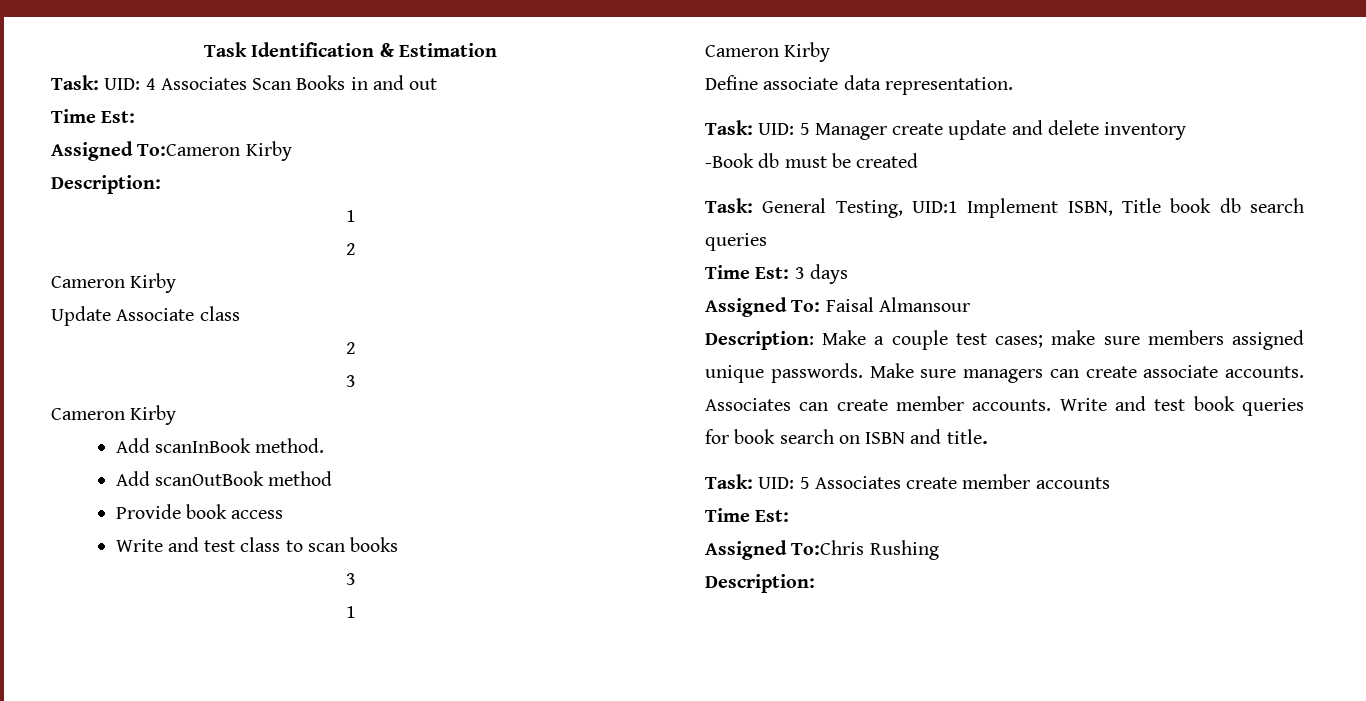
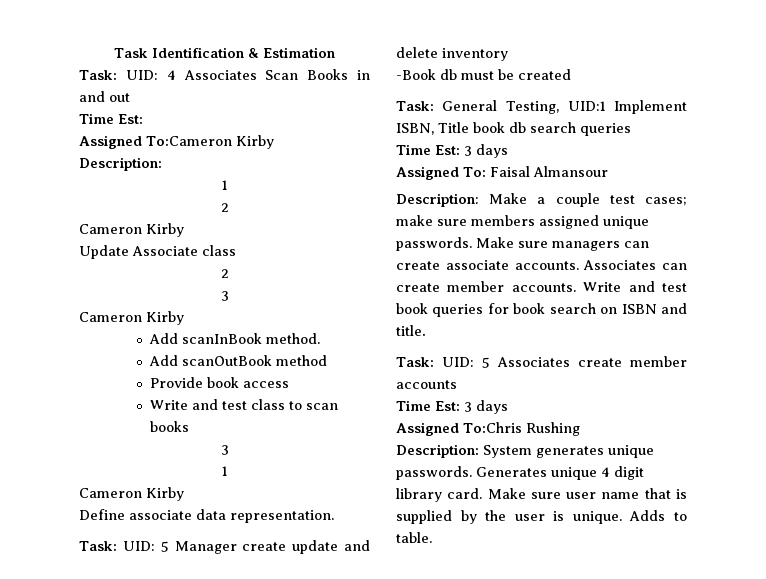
  Task: UID: 5 Associates create member accounts
- Time Est:
+ Time Est: 3 days
  Assigned To:Chris Rushing
- Description:
+ Description: System generates unique passwords. Generates unique 4 digit library card. Make sure user name that is supplied by the user is unique. Adds to table.

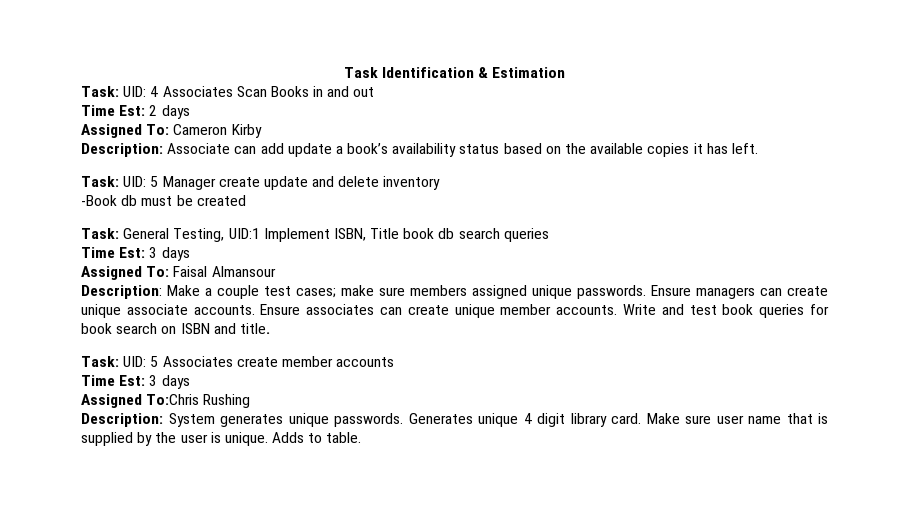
  Task: UID: 4 Associates Scan Books in and out
- Time Est:
- Assigned To:Cameron Kirby
- Description:
- 1
- 2
- Cameron Kirby
- Update Associate class
- 2
- 3
- Cameron Kirby
- Add scanInBook method.
- Add scanOutBook method
- Provide book access
- Write and test class to scan books
- 3
- 1
- Cameron Kirby
- Define associate data representation.
+ Time Est: 2 days
+ Assigned To: Cameron Kirby
+ Description: Associate can add update a book’s availability status based on the available copies it has left.
- Make sure managers can create associate accounts.
+ Ensure managers can create unique associate accounts.
- Associates can create member accounts.
+ Ensure associates can create unique member accounts.

